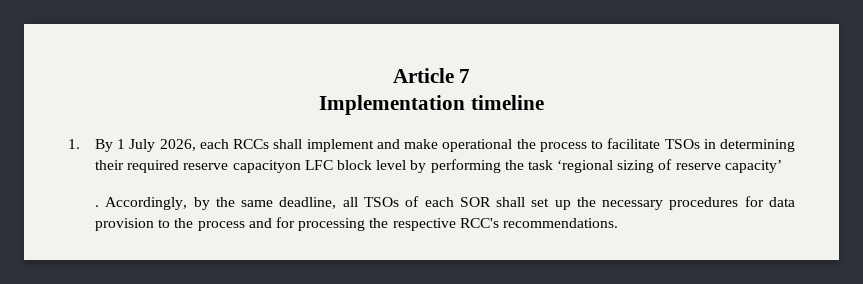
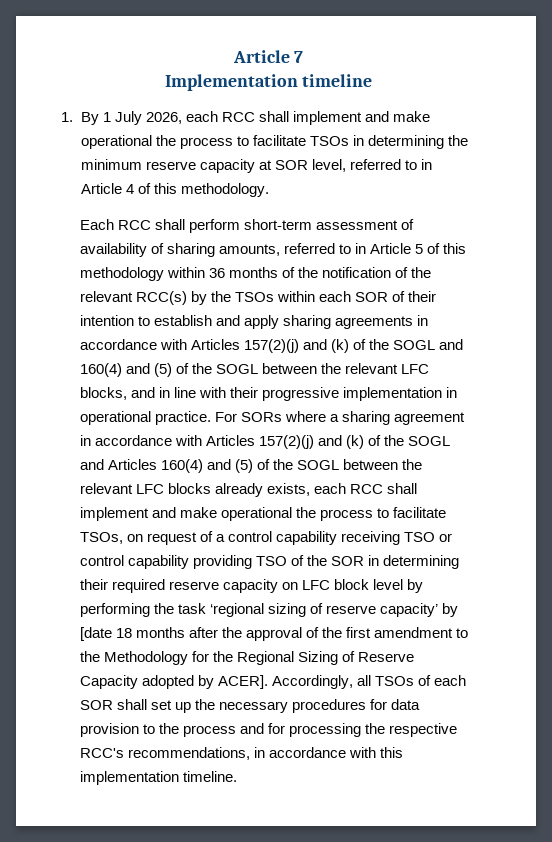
- 1. By 1 July 2026, each RCCs shall implement and make operational the process to facilitate TSOs in determining their required reserve capacityon LFC block level by performing the task ‘regional sizing of reserve capacity’
- . Accordingly, by the same deadline, all TSOs of each SOR shall set up the necessary procedures for data provision to the process and for processing the respective RCC's recommendations.
+ 1. By 1 July 2026, each RCC shall implement and make operational the process to facilitate TSOs in determining the minimum reserve capacity at SOR level, referred to in Article 4 of this methodology.
+ Each RCC shall perform short-term assessment of availability of sharing amounts, referred to in Article 5 of this methodology within 36 months of the notification of the relevant RCC(s) by the TSOs within each SOR of their intention to establish and apply sharing agreements in accordance with Articles 157(2)(j) and (k) of the SOGL and 160(4) and (5) of the SOGL between the relevant LFC blocks, and in line with their progressive implementation in operational practice. For SORs where a sharing agreement in accordance with Articles 157(2)(j) and (k) of the SOGL and Articles 160(4) and (5) of the SOGL between the relevant LFC blocks already exists, each RCC shall implement and make operational the process to facilitate TSOs, on request of a control capability receiving TSO or control capability providing TSO of the SOR in determining their required reserve capacity on LFC block level by performing the task ‘regional sizing of reserve capacity’ by [date 18 months after the approval of the first amendment to the Methodology for the Regional Sizing of Reserve Capacity adopted by ACER]. Accordingly, all TSOs of each SOR shall set up the necessary procedures for data provision to the process and for processing the respective RCC's recommendations, in accordance with this implementation timeline.

